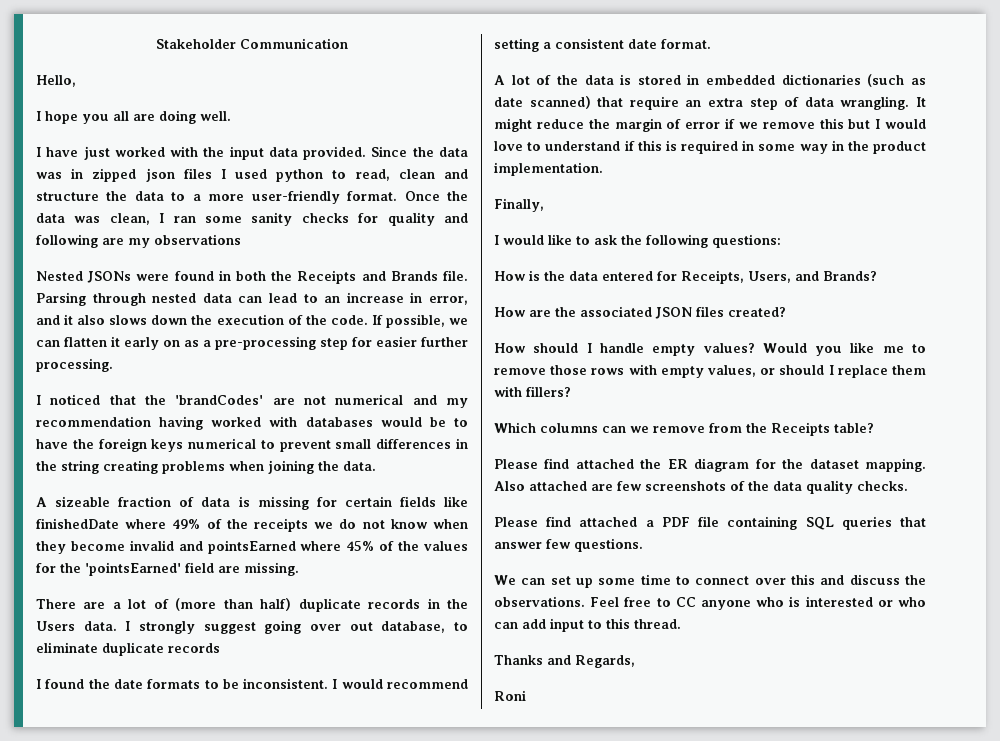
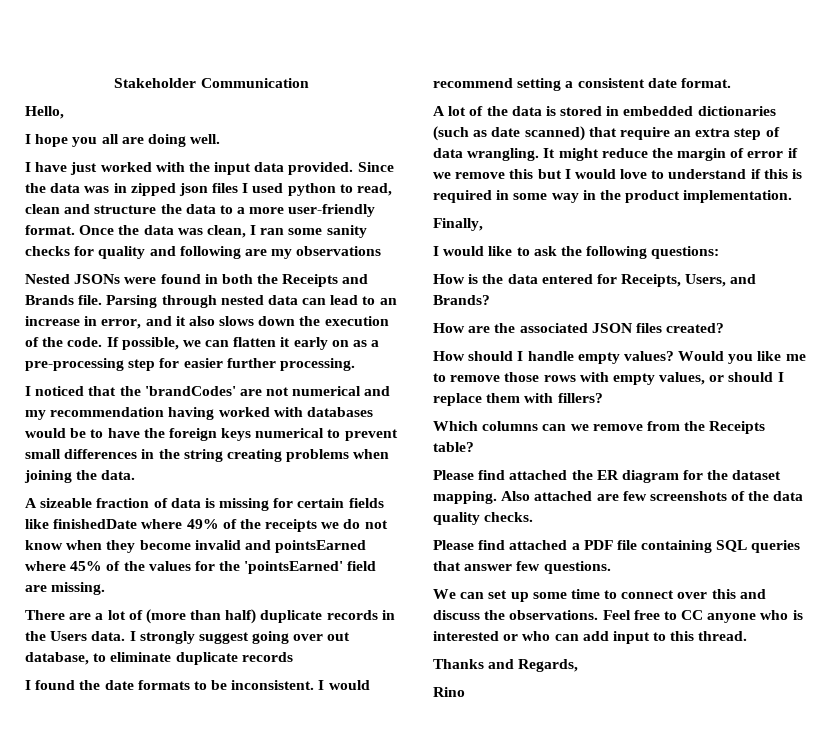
- Roni
+ Rino

